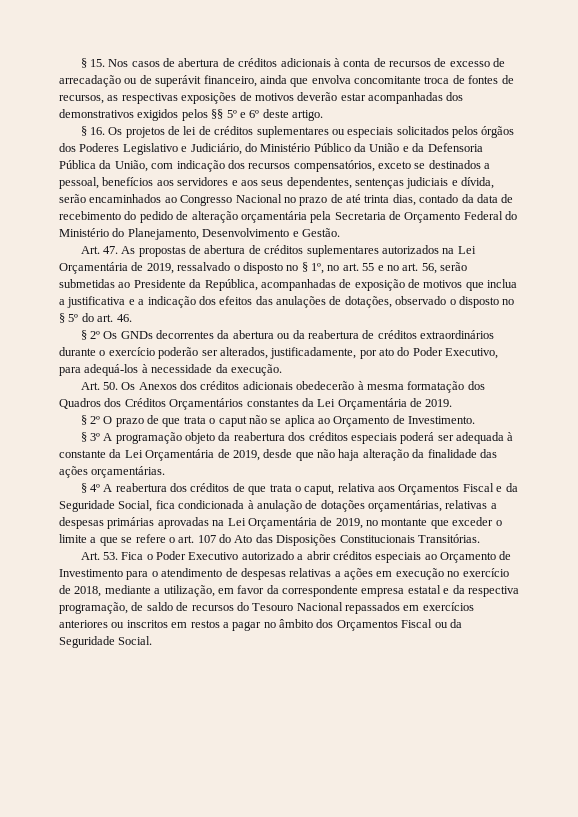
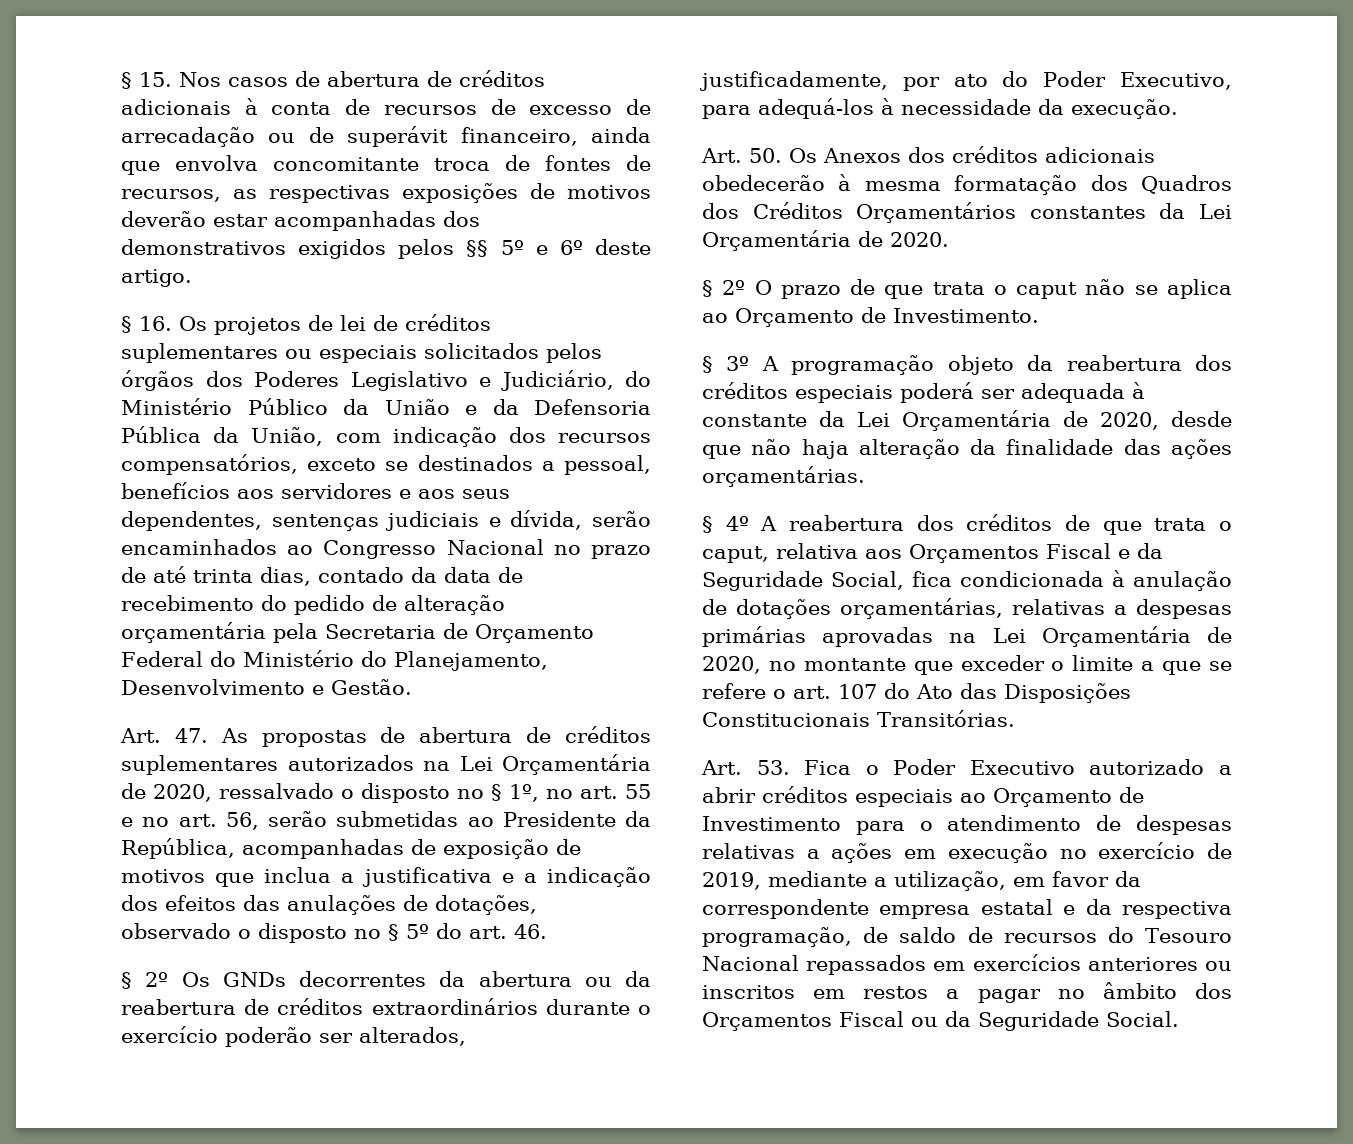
- Art. 47. As propostas de abertura de créditos suplementares autorizados na Lei Orçamentária de 2019, ressalvado o disposto no § 1º, no art. 55 e no art. 56, serão submetidas ao Presidente da República, acompanhadas de exposição de motivos que inclua a justificativa e a indicação dos efeitos das anulações de dotações, observado o disposto no § 5º do art. 46.
+ Art. 47. As propostas de abertura de créditos suplementares autorizados na Lei Orçamentária de 2020, ressalvado o disposto no § 1º, no art. 55 e no art. 56, serão submetidas ao Presidente da República, acompanhadas de exposição de motivos que inclua a justificativa e a indicação dos efeitos das anulações de dotações, observado o disposto no § 5º do art. 46.
- Art. 50. Os Anexos dos créditos adicionais obedecerão à mesma formatação dos Quadros dos Créditos Orçamentários constantes da Lei Orçamentária de 2019.
+ Art. 50. Os Anexos dos créditos adicionais obedecerão à mesma formatação dos Quadros dos Créditos Orçamentários constantes da Lei Orçamentária de 2020.
- § 3º A programação objeto da reabertura dos créditos especiais poderá ser adequada à constante da Lei Orçamentária de 2019, desde que não haja alteração da finalidade das ações orçamentárias.
+ § 3º A programação objeto da reabertura dos créditos especiais poderá ser adequada à constante da Lei Orçamentária de 2020, desde que não haja alteração da finalidade das ações orçamentárias.
- § 4º A reabertura dos créditos de que trata o caput, relativa aos Orçamentos Fiscal e da Seguridade Social, fica condicionada à anulação de dotações orçamentárias, relativas a despesas primárias aprovadas na Lei Orçamentária de 2019, no montante que exceder o limite a que se refere o art. 107 do Ato das Disposições Constitucionais Transitórias.
+ § 4º A reabertura dos créditos de que trata o caput, relativa aos Orçamentos Fiscal e da Seguridade Social, fica condicionada à anulação de dotações orçamentárias, relativas a despesas primárias aprovadas na Lei Orçamentária de 2020, no montante que exceder o limite a que se refere o art. 107 do Ato das Disposições Constitucionais Transitórias.
- Art. 53. Fica o Poder Executivo autorizado a abrir créditos especiais ao Orçamento de Investimento para o atendimento de despesas relativas a ações em execução no exercício de 2018, mediante a utilização, em favor da correspondente empresa estatal e da respectiva programação, de saldo de recursos do Tesouro Nacional repassados em exercícios anteriores ou inscritos em restos a pagar no âmbito dos Orçamentos Fiscal ou da Seguridade Social.
+ Art. 53. Fica o Poder Executivo autorizado a abrir créditos especiais ao Orçamento de Investimento para o atendimento de despesas relativas a ações em execução no exercício de 2019, mediante a utilização, em favor da correspondente empresa estatal e da respectiva programação, de saldo de recursos do Tesouro Nacional repassados em exercícios anteriores ou inscritos em restos a pagar no âmbito dos Orçamentos Fiscal ou da Seguridade Social.

